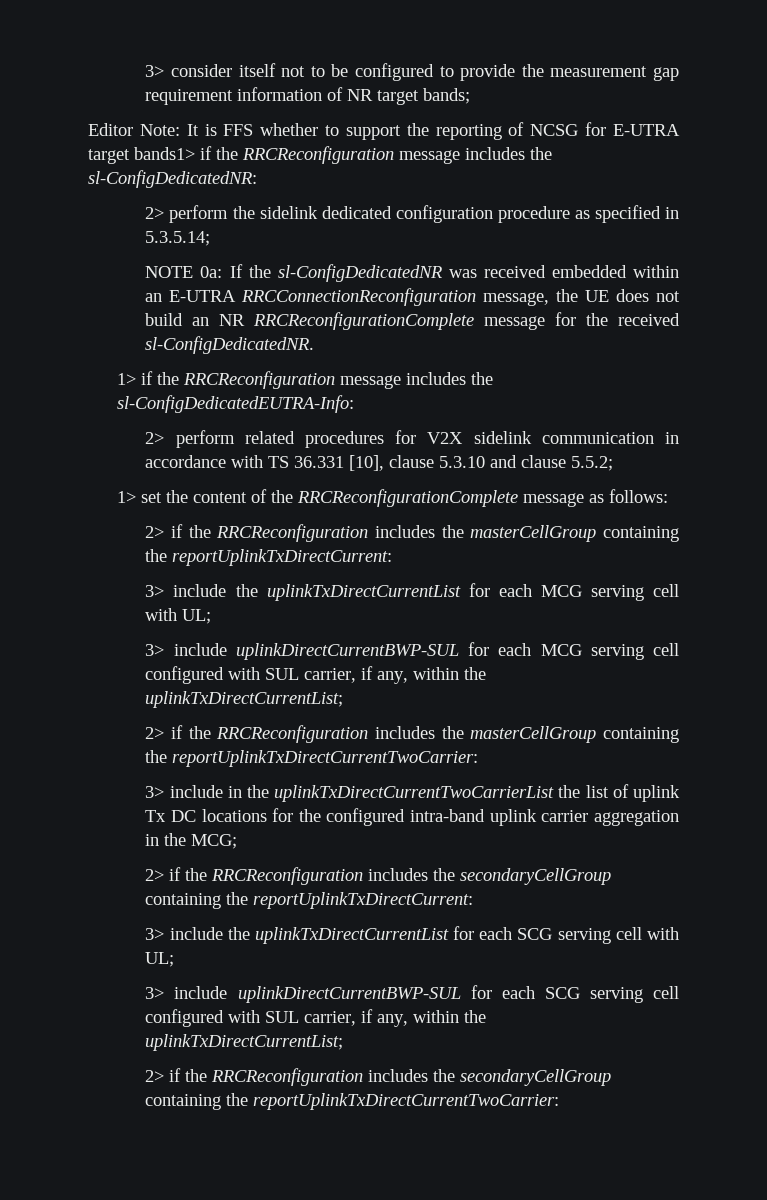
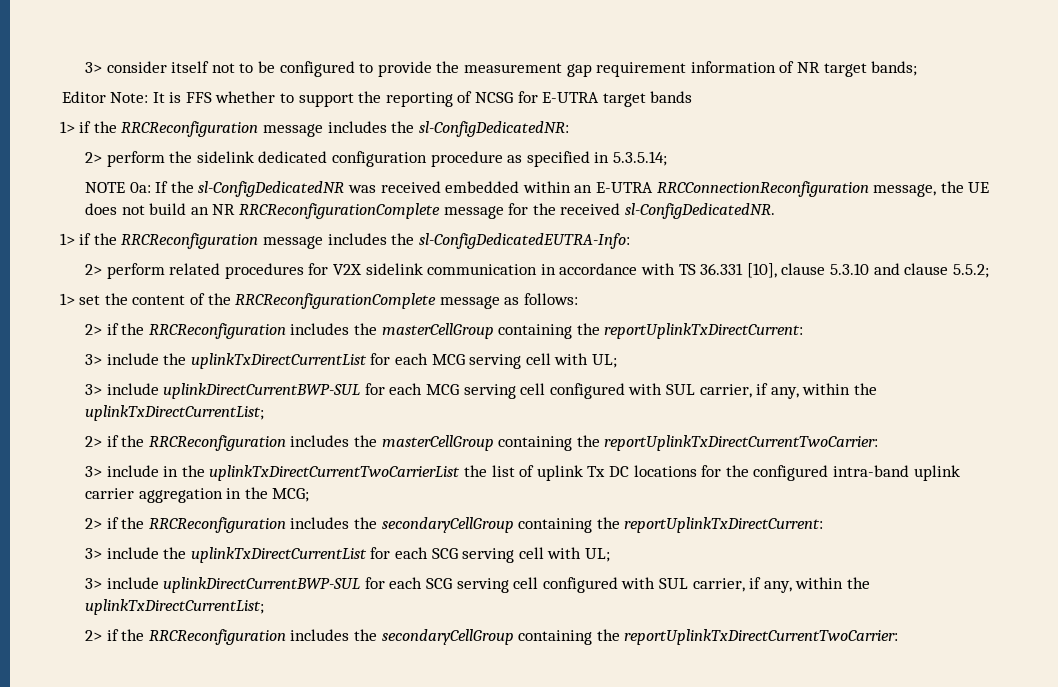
- Editor Note: It is FFS whether to support the reporting of NCSG for E-UTRA target bands1> if the RRCReconfiguration message includes the sl-ConfigDedicatedNR:
+ Editor Note: It is FFS whether to support the reporting of NCSG for E-UTRA target bands
+ 1> if the RRCReconfiguration message includes the sl-ConfigDedicatedNR:

